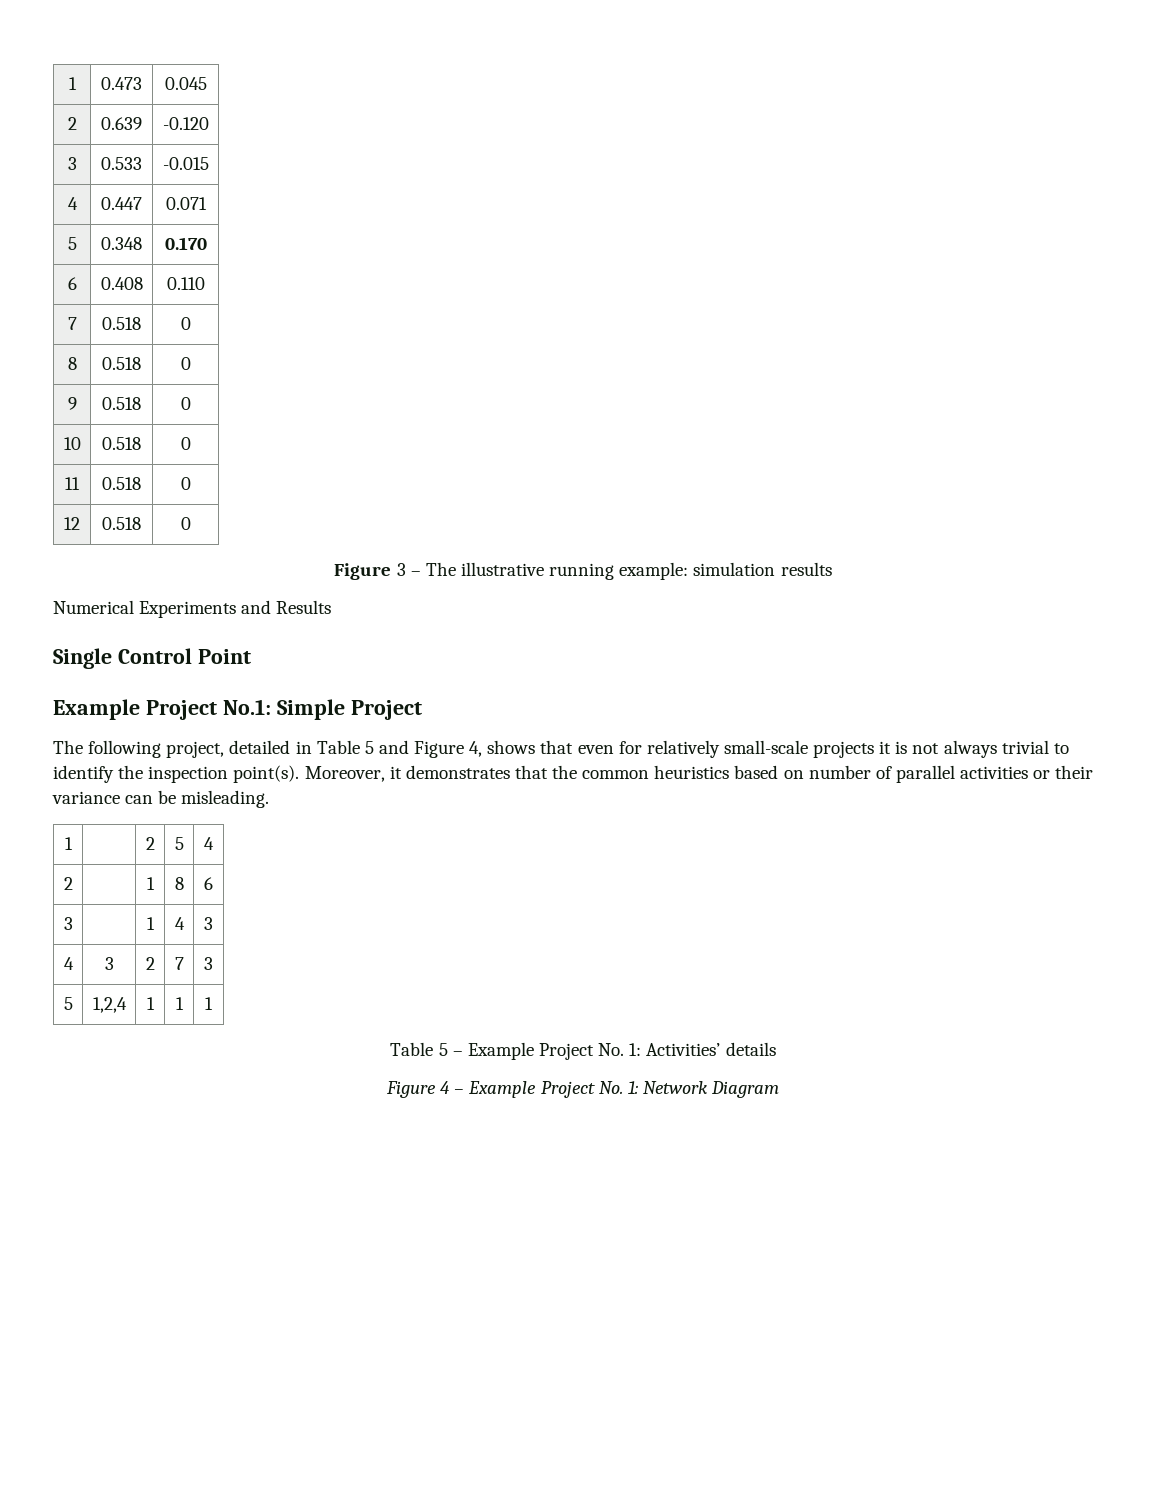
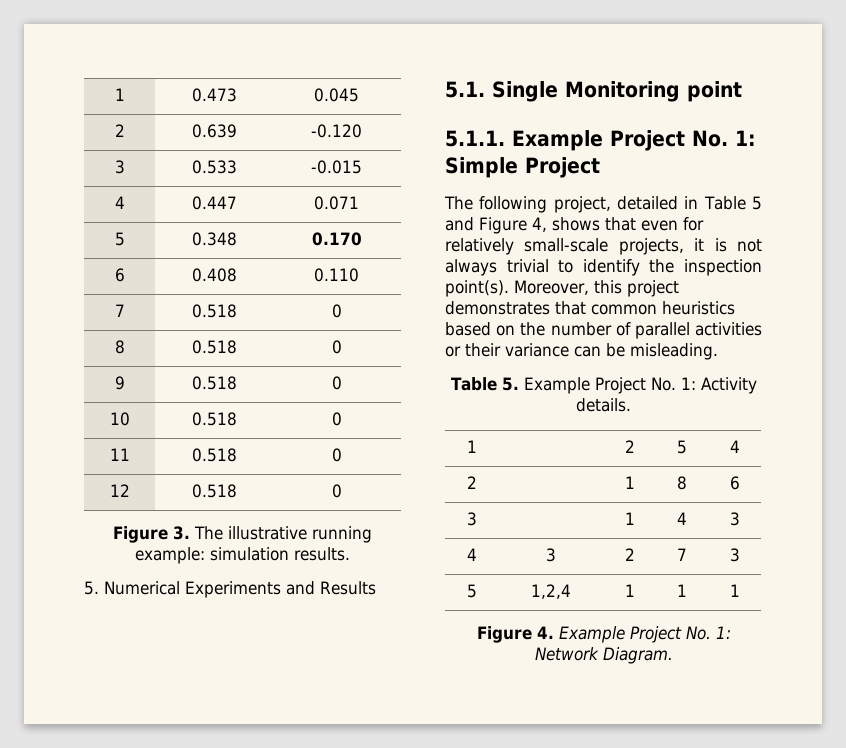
- Figure 3 – The illustrative running example: simulation results
- Numerical Experiments and Results
+ Figure 3. The illustrative running example: simulation results.
+ 5. Numerical Experiments and Results
- Single Control Point
- Example Project No.1: Simple Project
+ 5.1. Single Monitoring point
+ 5.1.1. Example Project No. 1: Simple Project
- The following project, detailed in Table 5 and Figure 4, shows that even for relatively small-scale projects it is not always trivial to identify the inspection point(s).
+ The following project, detailed in Table 5 and Figure 4, shows that even for relatively small-scale projects, it is not always trivial to identify the inspection point(s).
- Moreover, it demonstrates that the common heuristics based on number of parallel activities or their variance can be misleading.
+ Moreover, this project demonstrates that common heuristics based on the number of parallel activities or their variance can be misleading.
+ Table 5. Example Project No. 1: Activity details.
- Table 5 – Example Project No. 1: Activities’ details
- Figure 4 – Example Project No. 1: Network Diagram
+ Figure 4. Example Project No. 1: Network Diagram.

